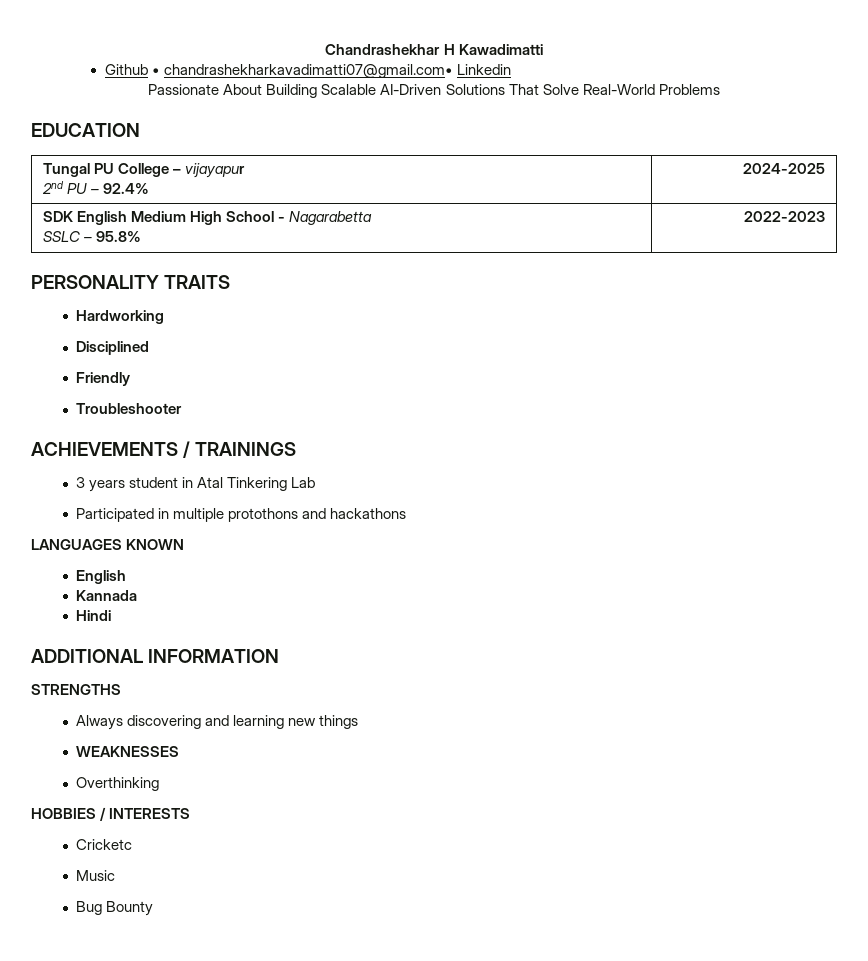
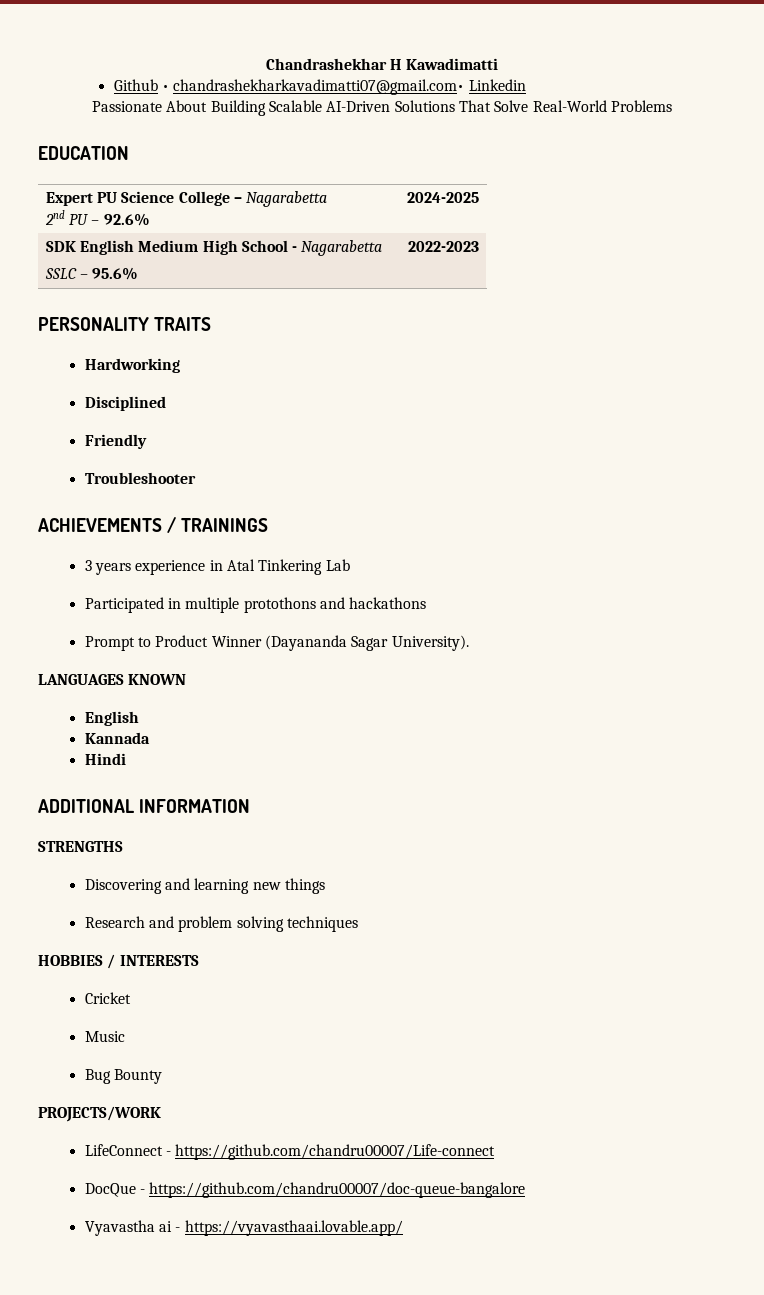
- Tungal PU College – vijayapur
- 2nd PU – 92.4% | 2024-2025
+ Expert PU Science College – Nagarabetta
+ 2nd PU – 92.6% | 2024-2025
  SDK English Medium High School - Nagarabetta
- SSLC – 95.8% | 2022-2023
+ SSLC – 95.6% | 2022-2023
- 3 years student in Atal Tinkering Lab
+ 3 years experience in Atal Tinkering Lab
+ Prompt to Product Winner (Dayananda Sagar University).
- Always discovering and learning new things
+ Discovering and learning new things
- WEAKNESSES
- Overthinking
+ Research and problem solving techniques
- Cricketc
+ Cricket
+ PROJECTS/WORK
+ LifeConnect - https://github.com/chandru00007/Life-connect
+ DocQue - https://github.com/chandru00007/doc-queue-bangalore
+ Vyavastha ai - https://vyavasthaai.lovable.app/

